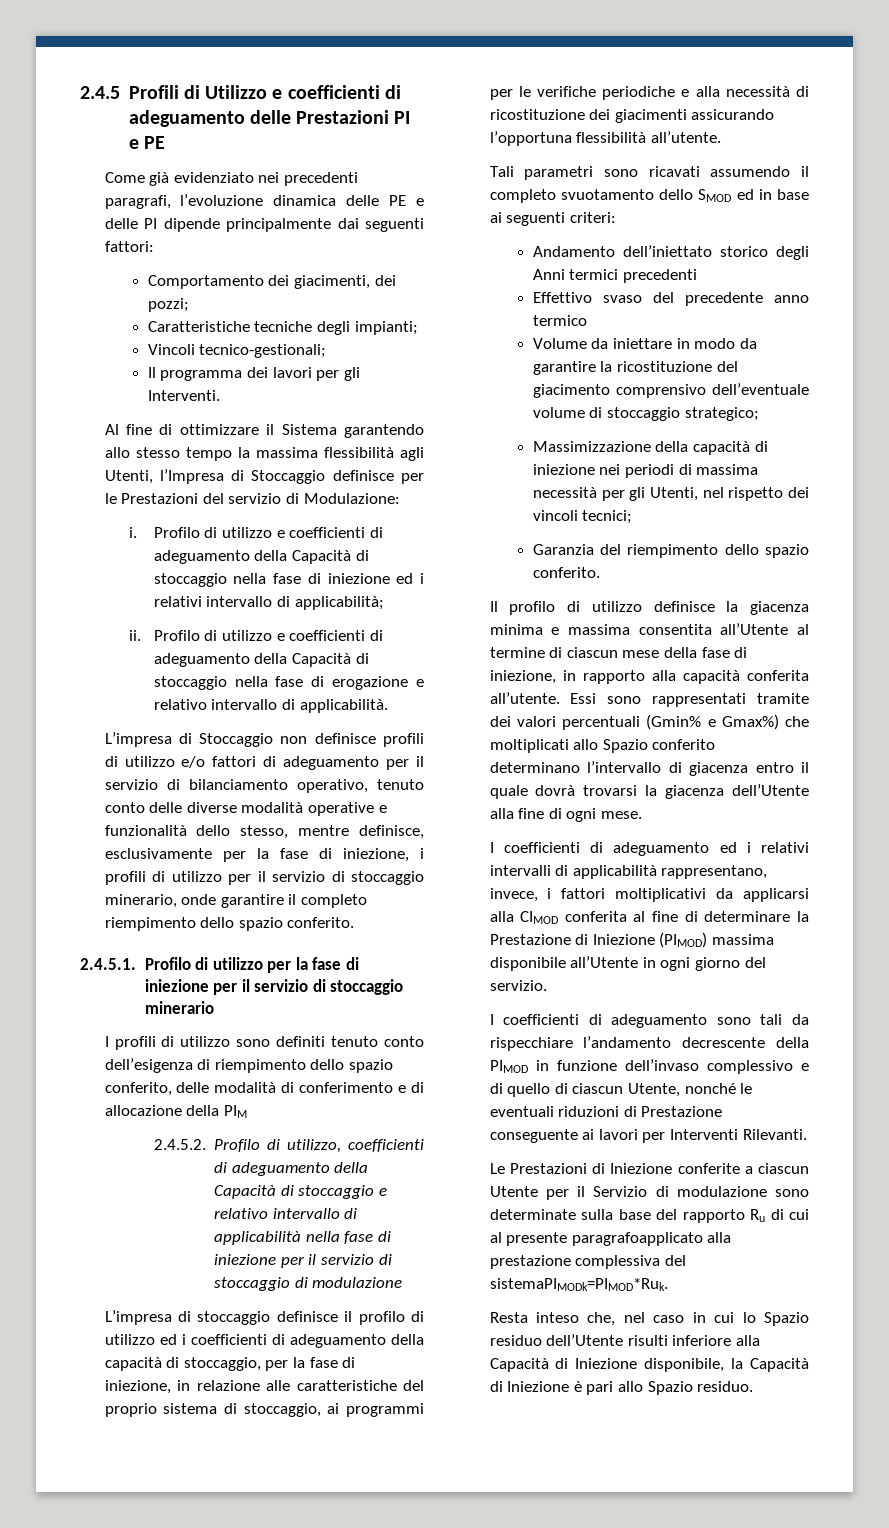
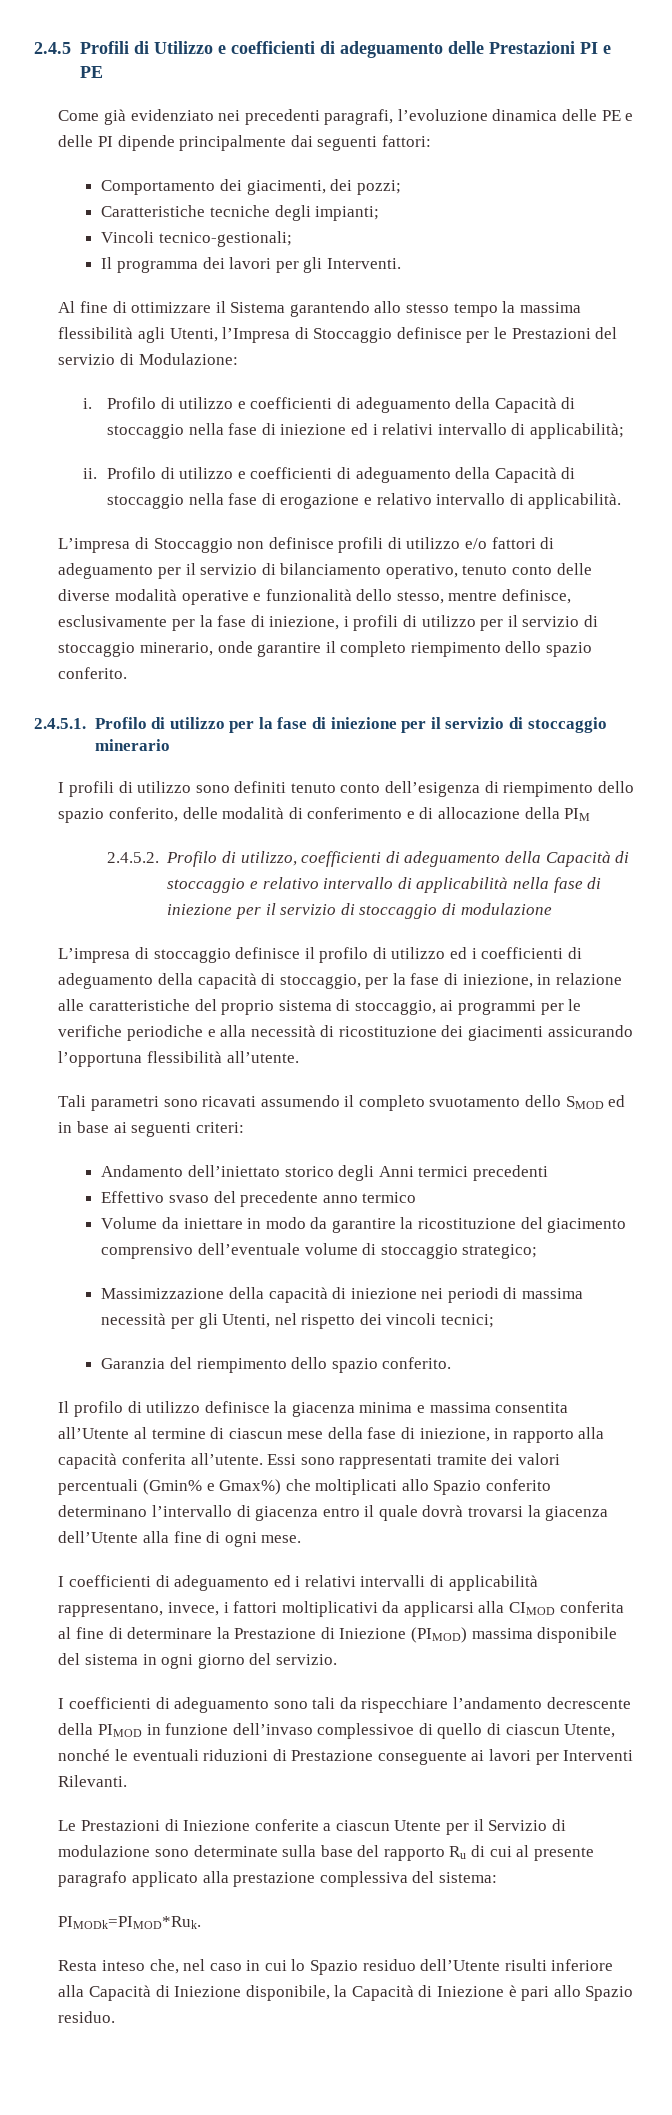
- I coefficienti di adeguamento ed i relativi intervalli di applicabilità rappresentano, invece, i fattori moltiplicativi da applicarsi alla CIMOD conferita al fine di determinare la Prestazione di Iniezione (PIMOD) massima disponibile all’Utente in ogni giorno del servizio.
+ I coefficienti di adeguamento ed i relativi intervalli di applicabilità rappresentano, invece, i fattori moltiplicativi da applicarsi alla CIMOD conferita al fine di determinare la Prestazione di Iniezione (PIMOD) massima disponibile del sistema in ogni giorno del servizio.
- I coefficienti di adeguamento sono tali da rispecchiare l’andamento decrescente della PIMOD in funzione dell’invaso complessivo e di quello di ciascun Utente, nonché le eventuali riduzioni di Prestazione conseguente ai lavori per Interventi Rilevanti.
+ I coefficienti di adeguamento sono tali da rispecchiare l’andamento decrescente della PIMOD in funzione dell’invaso complessivoe di quello di ciascun Utente, nonché le eventuali riduzioni di Prestazione conseguente ai lavori per Interventi Rilevanti.
- Le Prestazioni di Iniezione conferite a ciascun Utente per il Servizio di modulazione sono determinate sulla base del rapporto Ru di cui al presente paragrafoapplicato alla prestazione complessiva del sistemaPIMODk=PIMOD*Ruk.
+ Le Prestazioni di Iniezione conferite a ciascun Utente per il Servizio di modulazione sono determinate sulla base del rapporto Ru di cui al presente paragrafo applicato alla prestazione complessiva del sistema:
+ PIMODk=PIMOD*Ruk.

